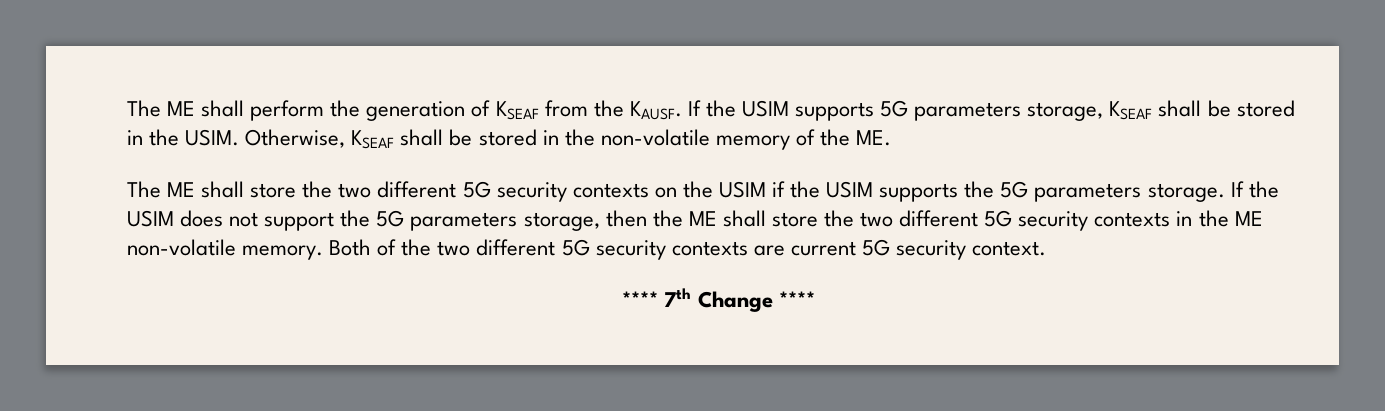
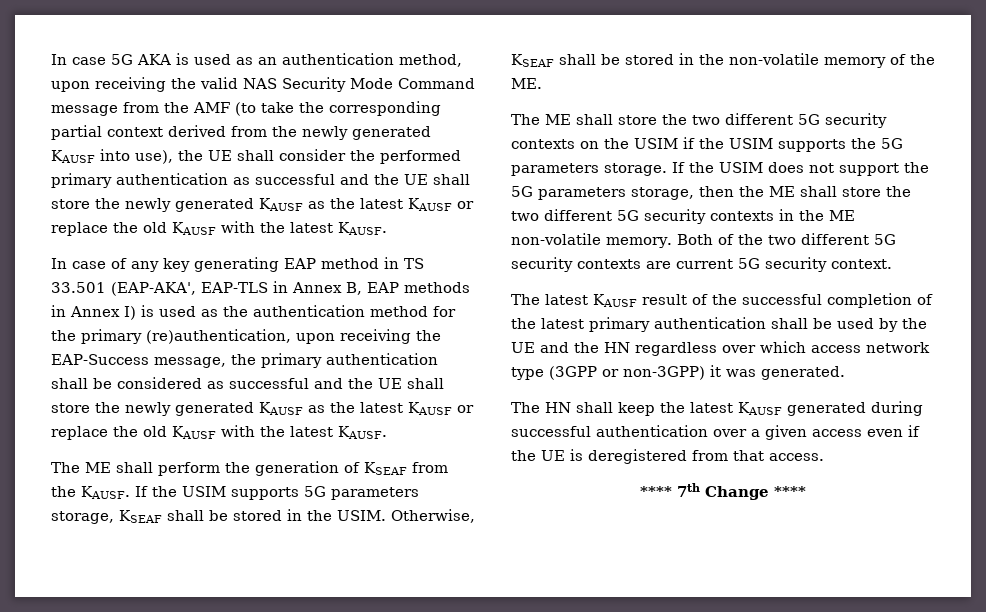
+ In case 5G AKA is used as an authentication method, upon receiving the valid NAS Security Mode Command message from the AMF (to take the corresponding partial context derived from the newly generated KAUSF into use), the UE shall consider the performed primary authentication as successful and the UE shall store the newly generated KAUSF as the latest KAUSF or replace the old KAUSF with the latest KAUSF.
+ In case of any key generating EAP method in TS 33.501 (EAP-AKA', EAP-TLS in Annex B, EAP methods in Annex I) is used as the authentication method for the primary (re)authentication, upon receiving the EAP-Success message, the primary authentication shall be considered as successful and the UE shall store the newly generated KAUSF as the latest KAUSF or replace the old KAUSF with the latest KAUSF.
+ The latest KAUSF result of the successful completion of the latest primary authentication shall be used by the UE and the HN regardless over which access network type (3GPP or non-3GPP) it was generated.
+ The HN shall keep the latest KAUSF generated during successful authentication over a given access even if the UE is deregistered from that access.

